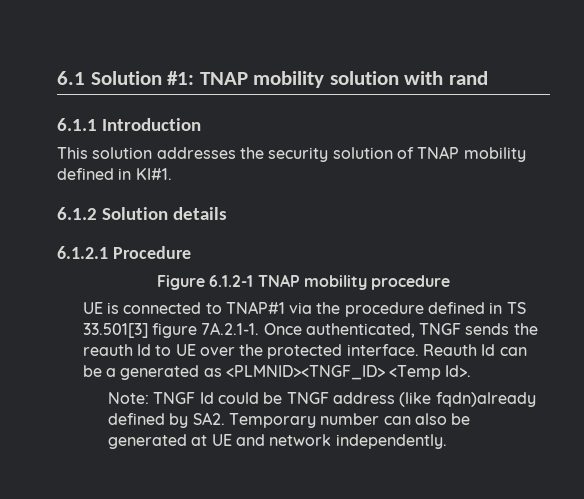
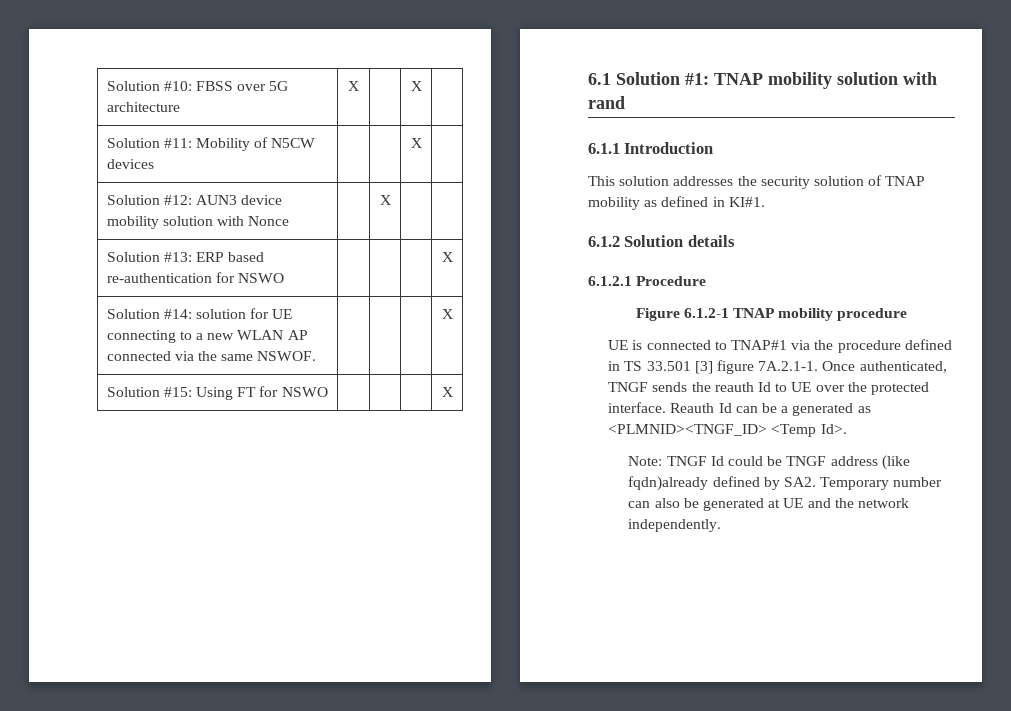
+ Solution #10: FBSS over 5G architecture | X | | X |
+ Solution #11: Mobility of N5CW devices | | | X |
+ Solution #12: AUN3 device mobility solution with Nonce | | X | |
+ Solution #13: ERP based re-authentication for NSWO | | | | X
+ Solution #14: solution for UE connecting to a new WLAN AP connected via the same NSWOF. | | | | X
+ Solution #15: Using FT for NSWO | | | | X
- This solution addresses the security solution of TNAP mobility defined in KI#1.
+ This solution addresses the security solution of TNAP mobility as defined in KI#1.
- UE is connected to TNAP#1 via the procedure defined in TS 33.501[3] figure 7A.2.1-1. Once authenticated, TNGF sends the reauth Id to UE over the protected interface.
+ UE is connected to TNAP#1 via the procedure defined in TS 33.501 [3] figure 7A.2.1-1. Once authenticated, TNGF sends the reauth Id to UE over the protected interface.
- Note: TNGF Id could be TNGF address (like fqdn)already defined by SA2. Temporary number can also be generated at UE and network independently.
+ Note: TNGF Id could be TNGF address (like fqdn)already defined by SA2. Temporary number can also be generated at UE and the network independently.

